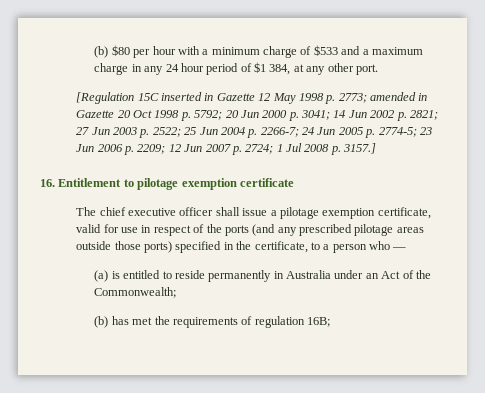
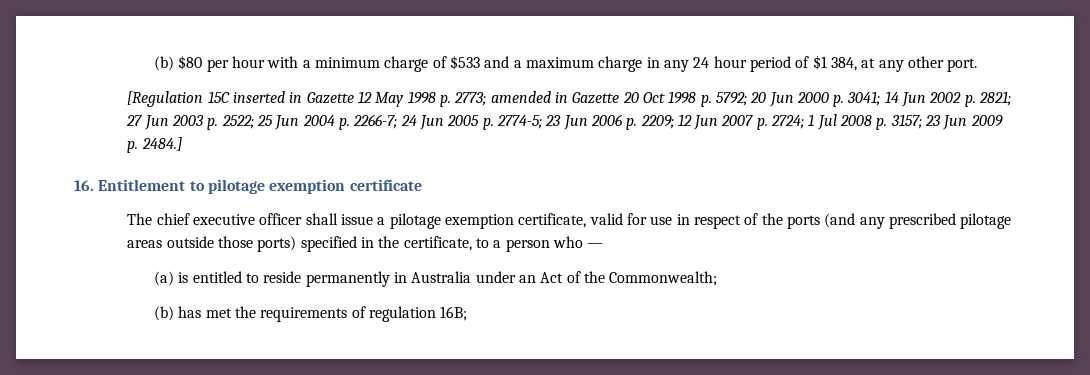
- [Regulation 15C inserted in Gazette 12 May 1998 p. 2773; amended in Gazette 20 Oct 1998 p. 5792; 20 Jun 2000 p. 3041; 14 Jun 2002 p. 2821; 27 Jun 2003 p. 2522; 25 Jun 2004 p. 2266-7; 24 Jun 2005 p. 2774-5; 23 Jun 2006 p. 2209; 12 Jun 2007 p. 2724; 1 Jul 2008 p. 3157.]
+ [Regulation 15C inserted in Gazette 12 May 1998 p. 2773; amended in Gazette 20 Oct 1998 p. 5792; 20 Jun 2000 p. 3041; 14 Jun 2002 p. 2821; 27 Jun 2003 p. 2522; 25 Jun 2004 p. 2266-7; 24 Jun 2005 p. 2774-5; 23 Jun 2006 p. 2209; 12 Jun 2007 p. 2724; 1 Jul 2008 p. 3157; 23 Jun 2009 p. 2484.]

